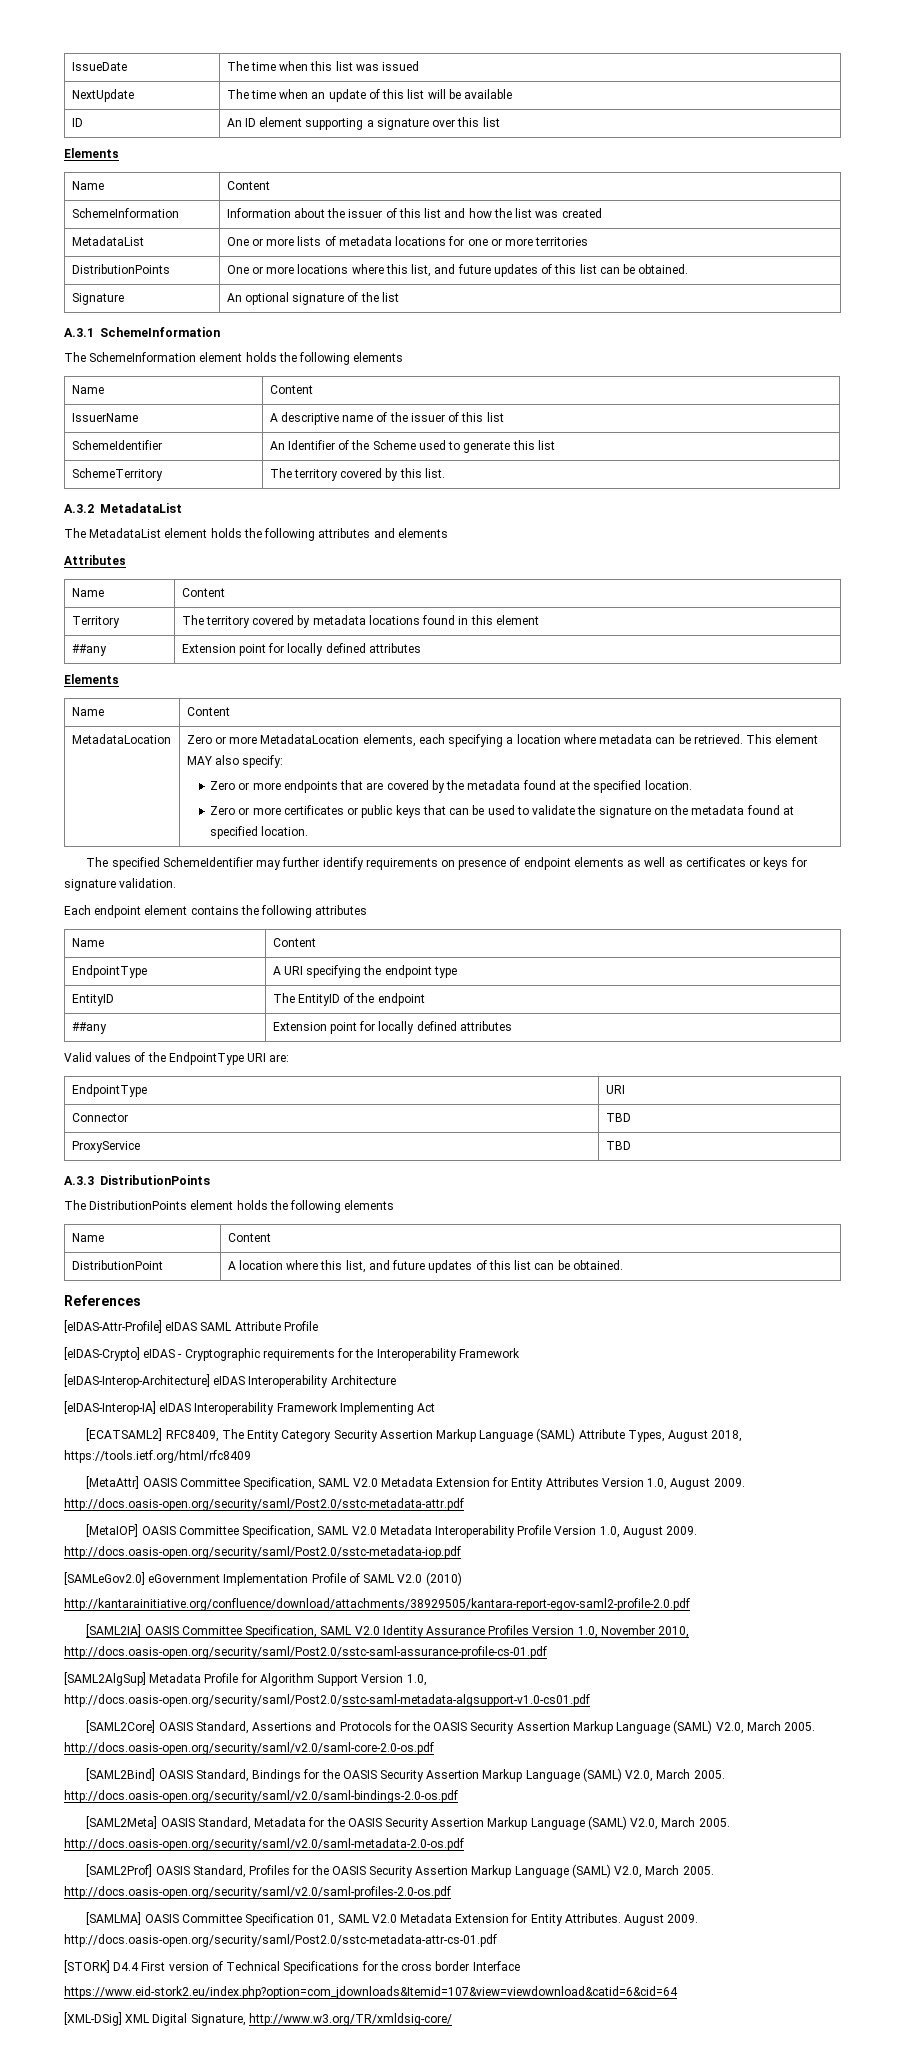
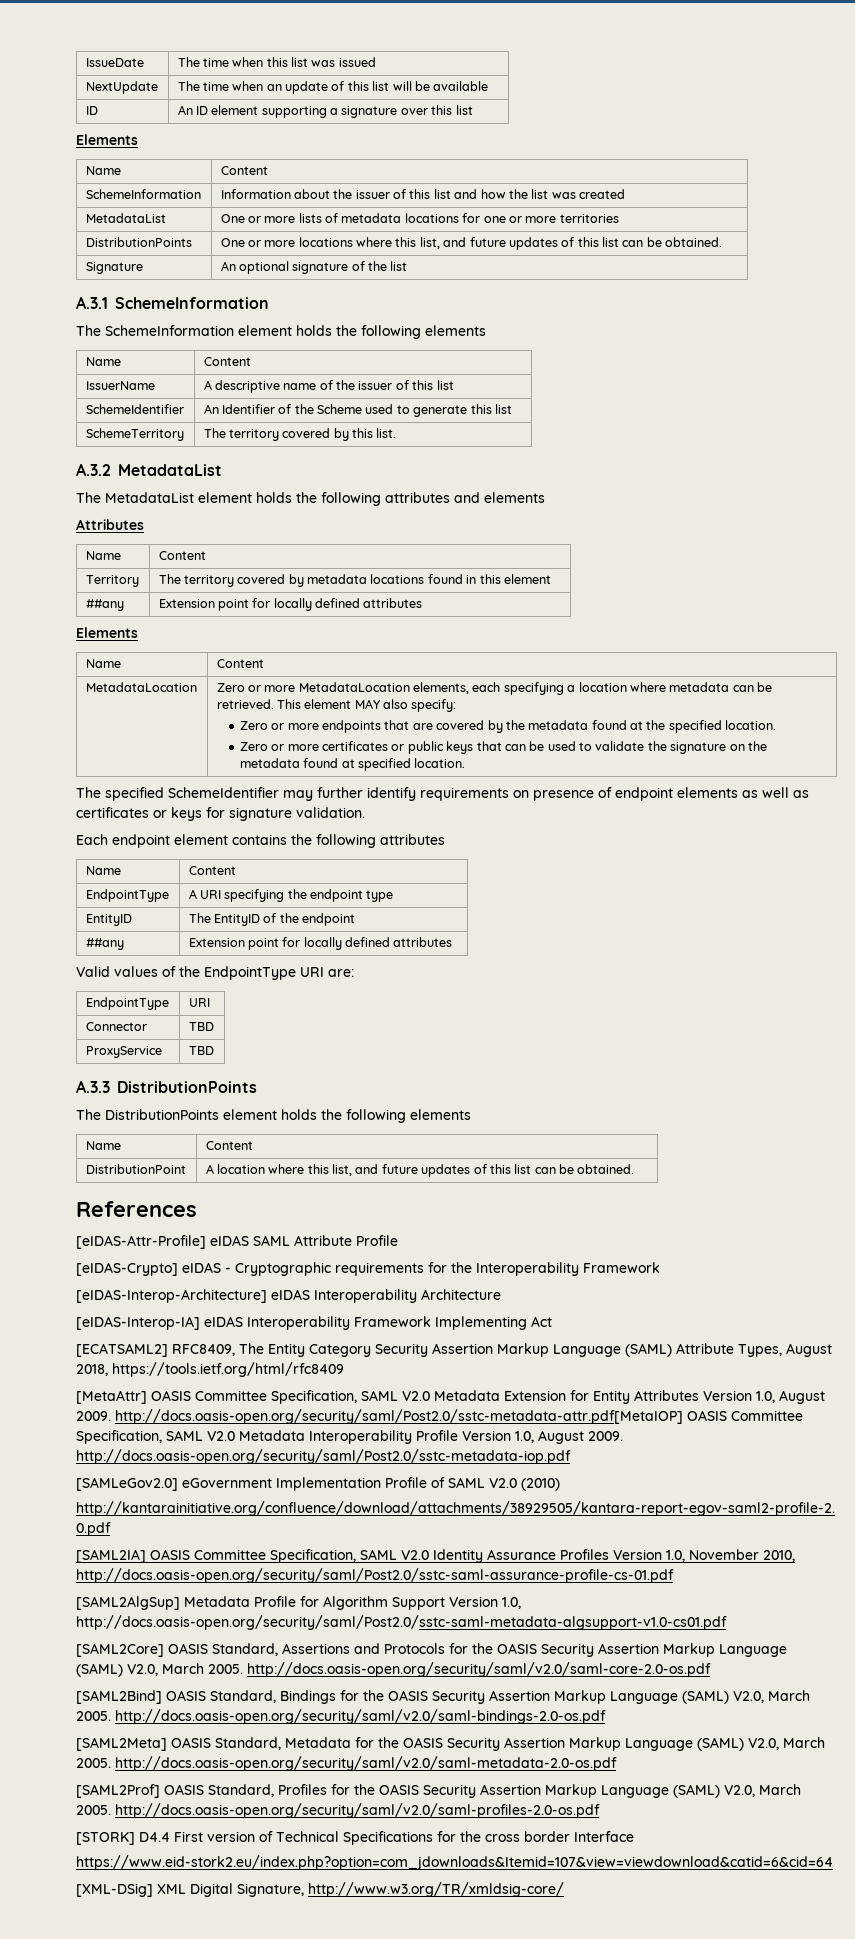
- [MetaAttr] OASIS Committee Specification, SAML V2.0 Metadata Extension for Entity Attributes Version 1.0, August 2009. http://docs.oasis-open.org/security/saml/Post2.0/sstc-metadata-attr.pdf
- [MetaIOP] OASIS Committee Specification, SAML V2.0 Metadata Interoperability Profile Version 1.0, August 2009. http://docs.oasis-open.org/security/saml/Post2.0/sstc-metadata-iop.pdf
+ [MetaAttr] OASIS Committee Specification, SAML V2.0 Metadata Extension for Entity Attributes Version 1.0, August 2009. http://docs.oasis-open.org/security/saml/Post2.0/sstc-metadata-attr.pdf[MetaIOP] OASIS Committee Specification, SAML V2.0 Metadata Interoperability Profile Version 1.0, August 2009. http://docs.oasis-open.org/security/saml/Post2.0/sstc-metadata-iop.pdf
- [SAMLMA] OASIS Committee Specification 01, SAML V2.0 Metadata Extension for Entity Attributes. August 2009. http://docs.oasis-open.org/security/saml/Post2.0/sstc-metadata-attr-cs-01.pdf

